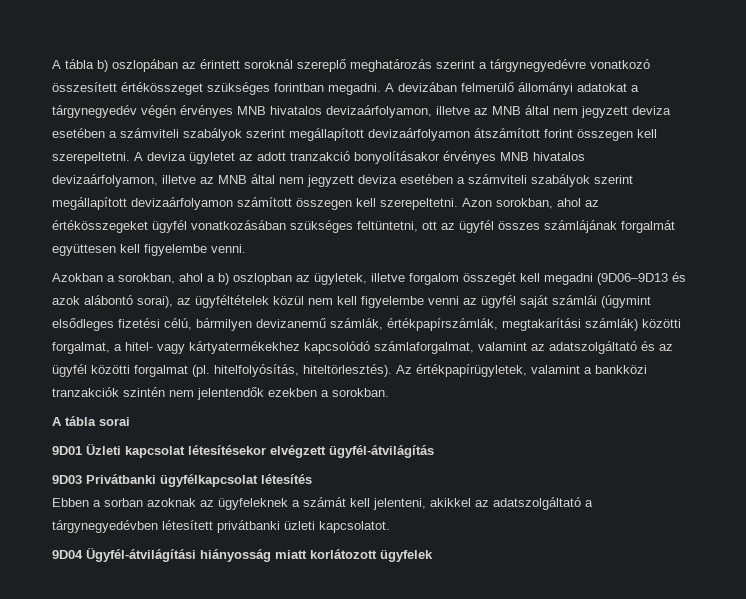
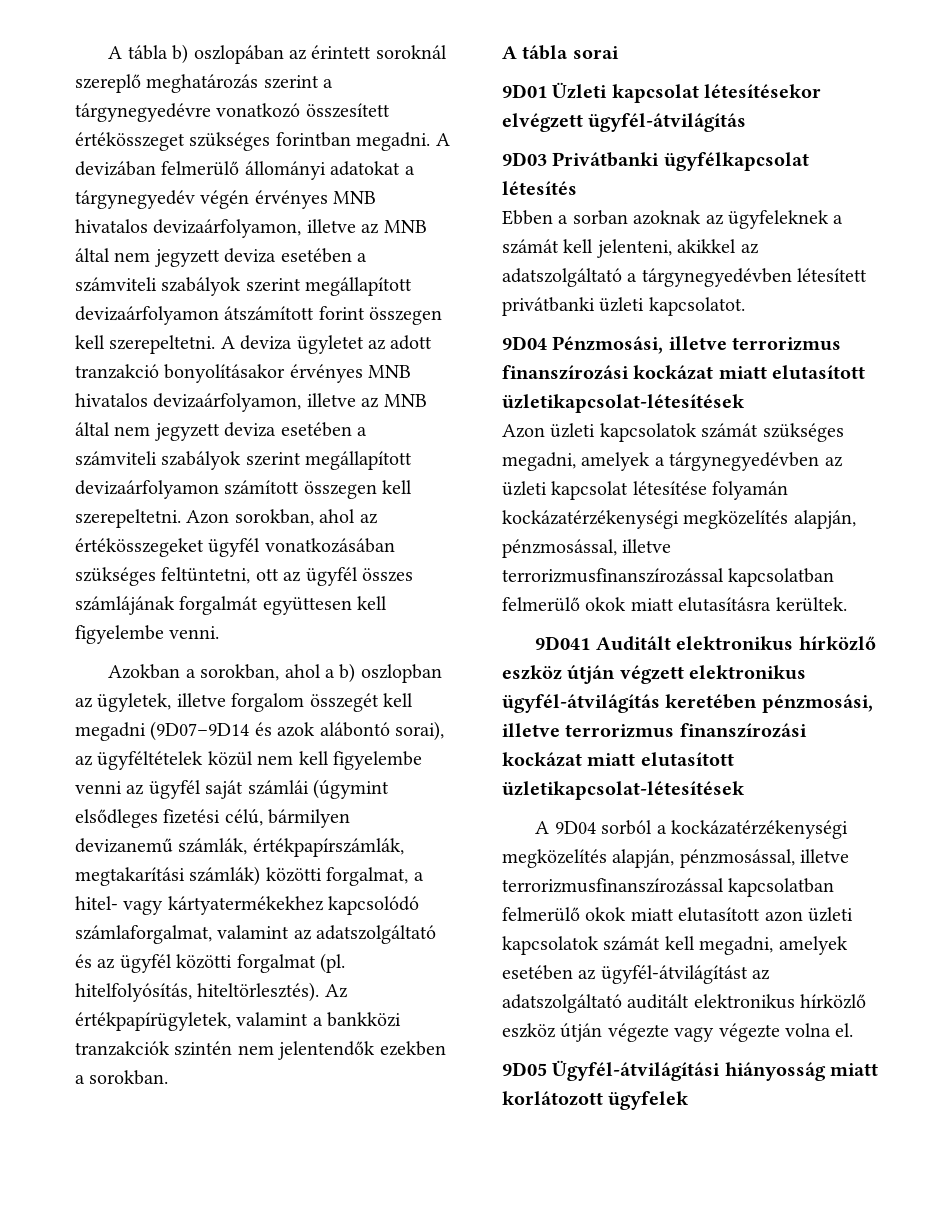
- Azokban a sorokban, ahol a b) oszlopban az ügyletek, illetve forgalom összegét kell megadni (9D06–9D13 és azok alábontó sorai), az ügyféltételek közül nem kell figyelembe venni az ügyfél saját számlái (úgymint elsődleges fizetési célú, bármilyen devizanemű számlák, értékpapírszámlák, megtakarítási számlák) közötti forgalmat, a hitel- vagy kártyatermékekhez kapcsolódó számlaforgalmat, valamint az adatszolgáltató és az ügyfél közötti forgalmat (pl. hitelfolyósítás, hiteltörlesztés).
+ Azokban a sorokban, ahol a b) oszlopban az ügyletek, illetve forgalom összegét kell megadni (9D07–9D14 és azok alábontó sorai), az ügyféltételek közül nem kell figyelembe venni az ügyfél saját számlái (úgymint elsődleges fizetési célú, bármilyen devizanemű számlák, értékpapírszámlák, megtakarítási számlák) közötti forgalmat, a hitel- vagy kártyatermékekhez kapcsolódó számlaforgalmat, valamint az adatszolgáltató és az ügyfél közötti forgalmat (pl. hitelfolyósítás, hiteltörlesztés).
- 9D04 Ügyfél-átvilágítási hiányosság miatt korlátozott ügyfelek
+ 9D04 Pénzmosási, illetve terrorizmus finanszírozási kockázat miatt elutasított üzletikapcsolat-létesítések
+ Azon üzleti kapcsolatok számát szükséges megadni, amelyek a tárgynegyedévben az üzleti kapcsolat létesítése folyamán kockázatérzékenységi megközelítés alapján, pénzmosással, illetve terrorizmusfinanszírozással kapcsolatban felmerülő okok miatt elutasításra kerültek.
+ 9D041 Auditált elektronikus hírközlő eszköz útján végzett elektronikus ügyfél-átvilágítás keretében pénzmosási, illetve terrorizmus finanszírozási kockázat miatt elutasított üzletikapcsolat-létesítések
+ A 9D04 sorból a kockázatérzékenységi megközelítés alapján, pénzmosással, illetve terrorizmusfinanszírozással kapcsolatban felmerülő okok miatt elutasított azon üzleti kapcsolatok számát kell megadni, amelyek esetében az ügyfél-átvilágítást az adatszolgáltató auditált elektronikus hírközlő eszköz útján végezte vagy végezte volna el.
+ 9D05 Ügyfél-átvilágítási hiányosság miatt korlátozott ügyfelek

